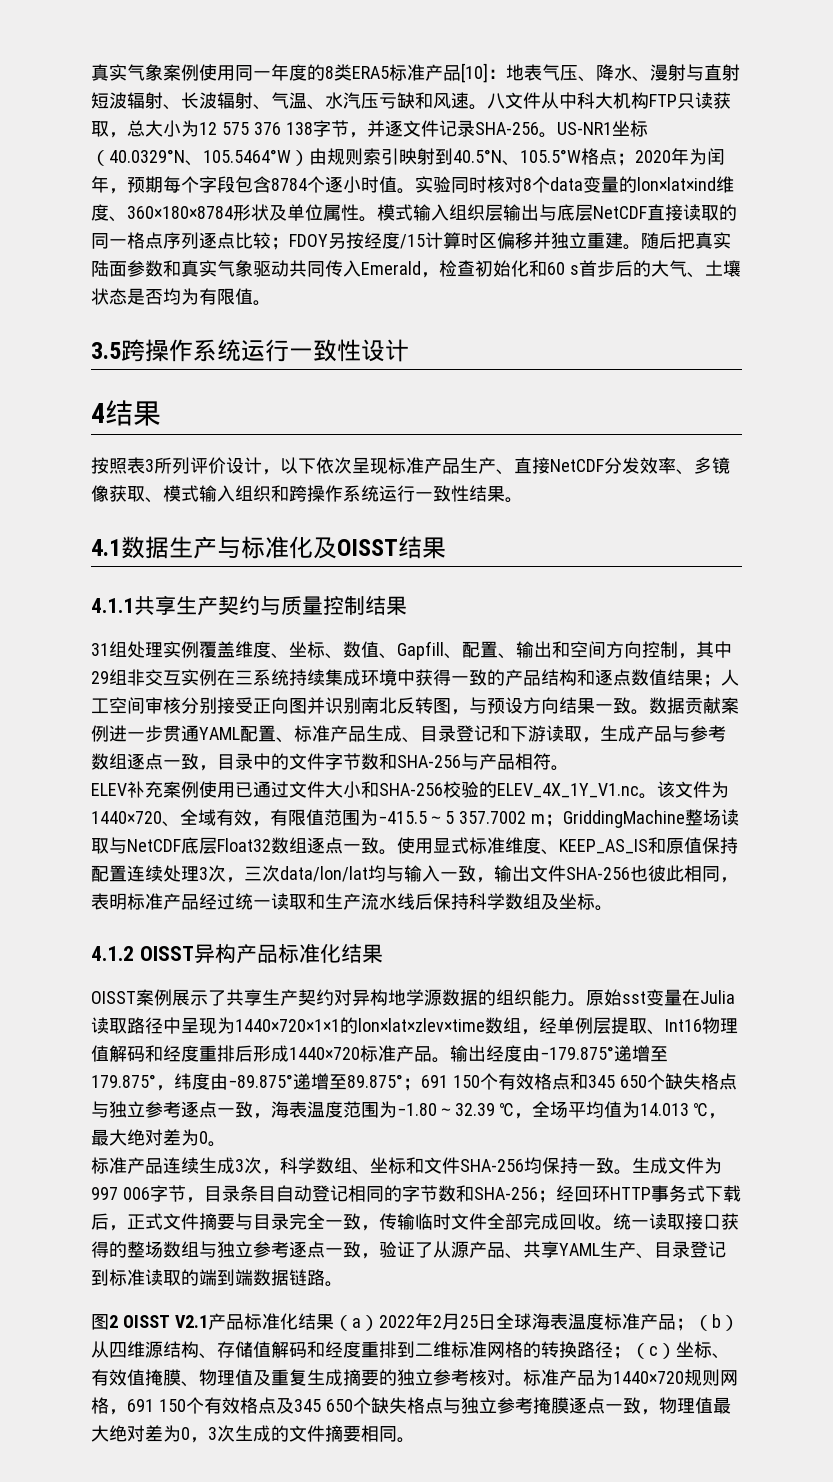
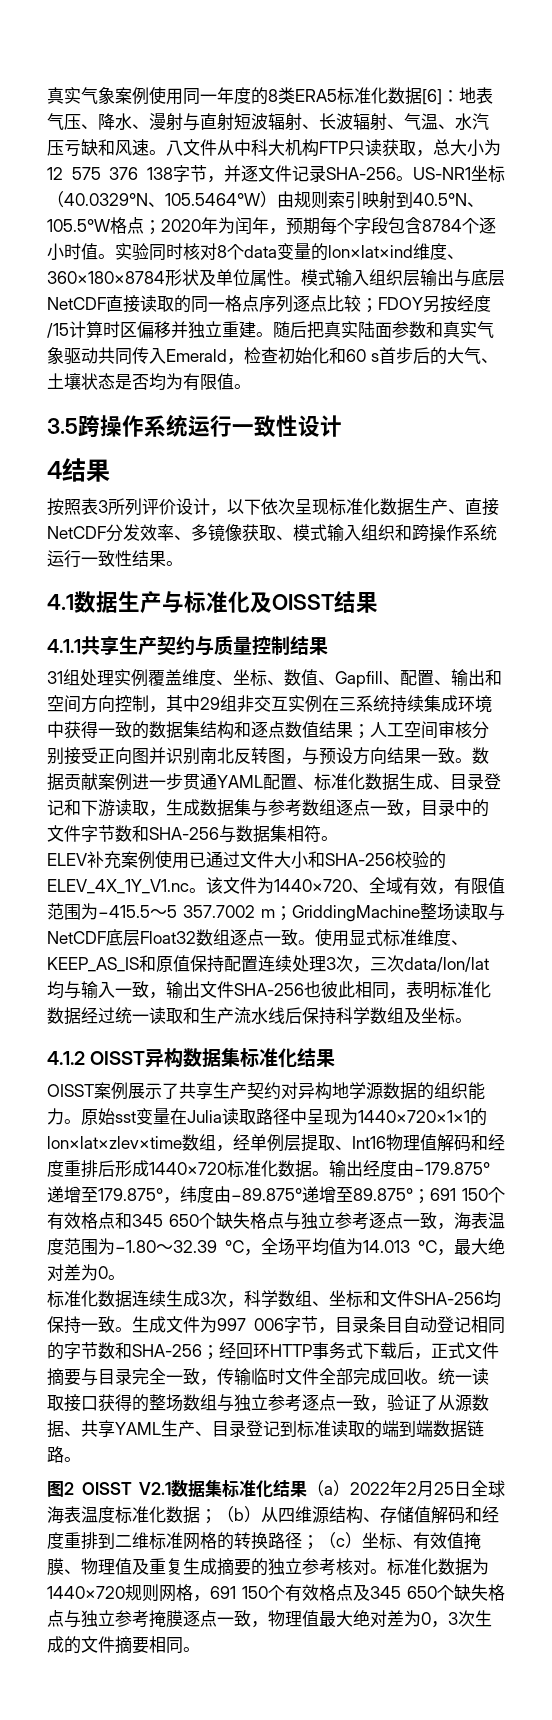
- 真实气象案例使用同一年度的8类ERA5标准产品[10]：地表气压、降水、漫射与直射短波辐射、长波辐射、气温、水汽压亏缺和风速。
+ 真实气象案例使用同一年度的8类ERA5标准化数据[6]：地表气压、降水、漫射与直射短波辐射、长波辐射、气温、水汽压亏缺和风速。
- 按照表3所列评价设计，以下依次呈现标准产品生产、直接NetCDF分发效率、多镜像获取、模式输入组织和跨操作系统运行一致性结果。
+ 按照表3所列评价设计，以下依次呈现标准化数据生产、直接NetCDF分发效率、多镜像获取、模式输入组织和跨操作系统运行一致性结果。
- 31组处理实例覆盖维度、坐标、数值、Gapfill、配置、输出和空间方向控制，其中29组非交互实例在三系统持续集成环境中获得一致的产品结构和逐点数值结果；人工空间审核分别接受正向图并识别南北反转图，与预设方向结果一致。
+ 31组处理实例覆盖维度、坐标、数值、Gapfill、配置、输出和空间方向控制，其中29组非交互实例在三系统持续集成环境中获得一致的数据集结构和逐点数值结果；人工空间审核分别接受正向图并识别南北反转图，与预设方向结果一致。
- 数据贡献案例进一步贯通YAML配置、标准产品生成、目录登记和下游读取，生成产品与参考数组逐点一致，目录中的文件字节数和SHA-256与产品相符。
+ 数据贡献案例进一步贯通YAML配置、标准化数据生成、目录登记和下游读取，生成数据集与参考数组逐点一致，目录中的文件字节数和SHA-256与数据集相符。
- 使用显式标准维度、KEEP_AS_IS和原值保持配置连续处理3次，三次data/lon/lat均与输入一致，输出文件SHA-256也彼此相同，表明标准产品经过统一读取和生产流水线后保持科学数组及坐标。
+ 使用显式标准维度、KEEP_AS_IS和原值保持配置连续处理3次，三次data/lon/lat均与输入一致，输出文件SHA-256也彼此相同，表明标准化数据经过统一读取和生产流水线后保持科学数组及坐标。
- 4.1.2 OISST异构产品标准化结果
+ 4.1.2 OISST异构数据集标准化结果
- 原始sst变量在Julia读取路径中呈现为1440×720×1×1的lon×lat×zlev×time数组，经单例层提取、Int16物理值解码和经度重排后形成1440×720标准产品。
+ 原始sst变量在Julia读取路径中呈现为1440×720×1×1的lon×lat×zlev×time数组，经单例层提取、Int16物理值解码和经度重排后形成1440×720标准化数据。
- 标准产品连续生成3次，科学数组、坐标和文件SHA-256均保持一致。
+ 标准化数据连续生成3次，科学数组、坐标和文件SHA-256均保持一致。
- 统一读取接口获得的整场数组与独立参考逐点一致，验证了从源产品、共享YAML生产、目录登记到标准读取的端到端数据链路。
+ 统一读取接口获得的整场数组与独立参考逐点一致，验证了从源数据、共享YAML生产、目录登记到标准读取的端到端数据链路。
- 图2 OISST V2.1产品标准化结果（a）2022年2月25日全球海表温度标准产品；（b）从四维源结构、存储值解码和经度重排到二维标准网格的转换路径；（c）坐标、有效值掩膜、物理值及重复生成摘要的独立参考核对。
+ 图2 OISST V2.1数据集标准化结果（a）2022年2月25日全球海表温度标准化数据；（b）从四维源结构、存储值解码和经度重排到二维标准网格的转换路径；（c）坐标、有效值掩膜、物理值及重复生成摘要的独立参考核对。
- 标准产品为1440×720规则网格，691 150个有效格点及345 650个缺失格点与独立参考掩膜逐点一致，物理值最大绝对差为0，3次生成的文件摘要相同。
+ 标准化数据为1440×720规则网格，691 150个有效格点及345 650个缺失格点与独立参考掩膜逐点一致，物理值最大绝对差为0，3次生成的文件摘要相同。

